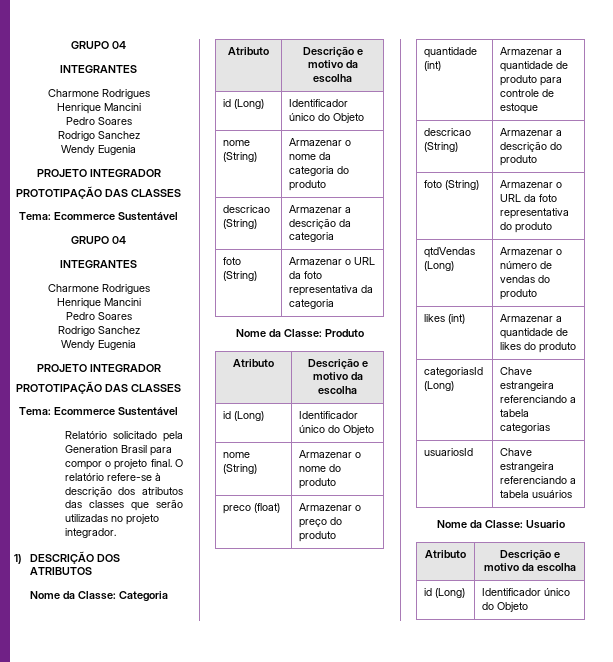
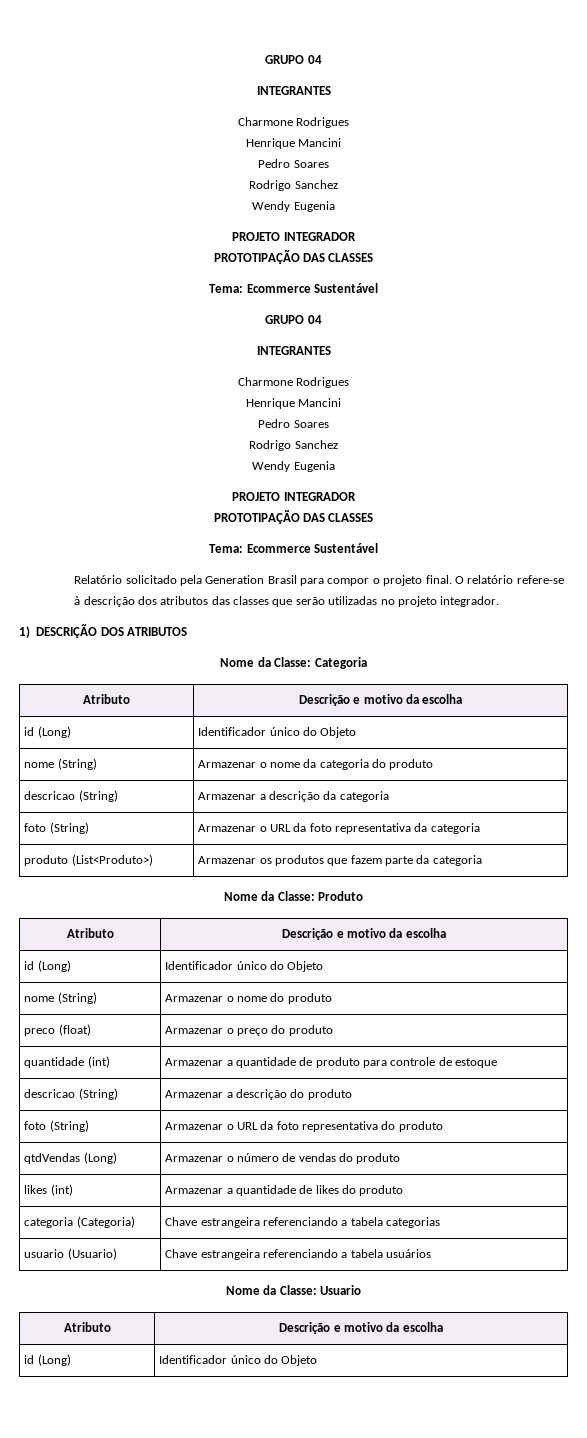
+ produto (List<Produto>) | Armazenar os produtos que fazem parte da categoria
- categoriasId (Long) | Chave estrangeira referenciando a tabela categorias
+ categoria (Categoria) | Chave estrangeira referenciando a tabela categorias
- usuariosId | Chave estrangeira referenciando a tabela usuários
+ usuario (Usuario) | Chave estrangeira referenciando a tabela usuários

